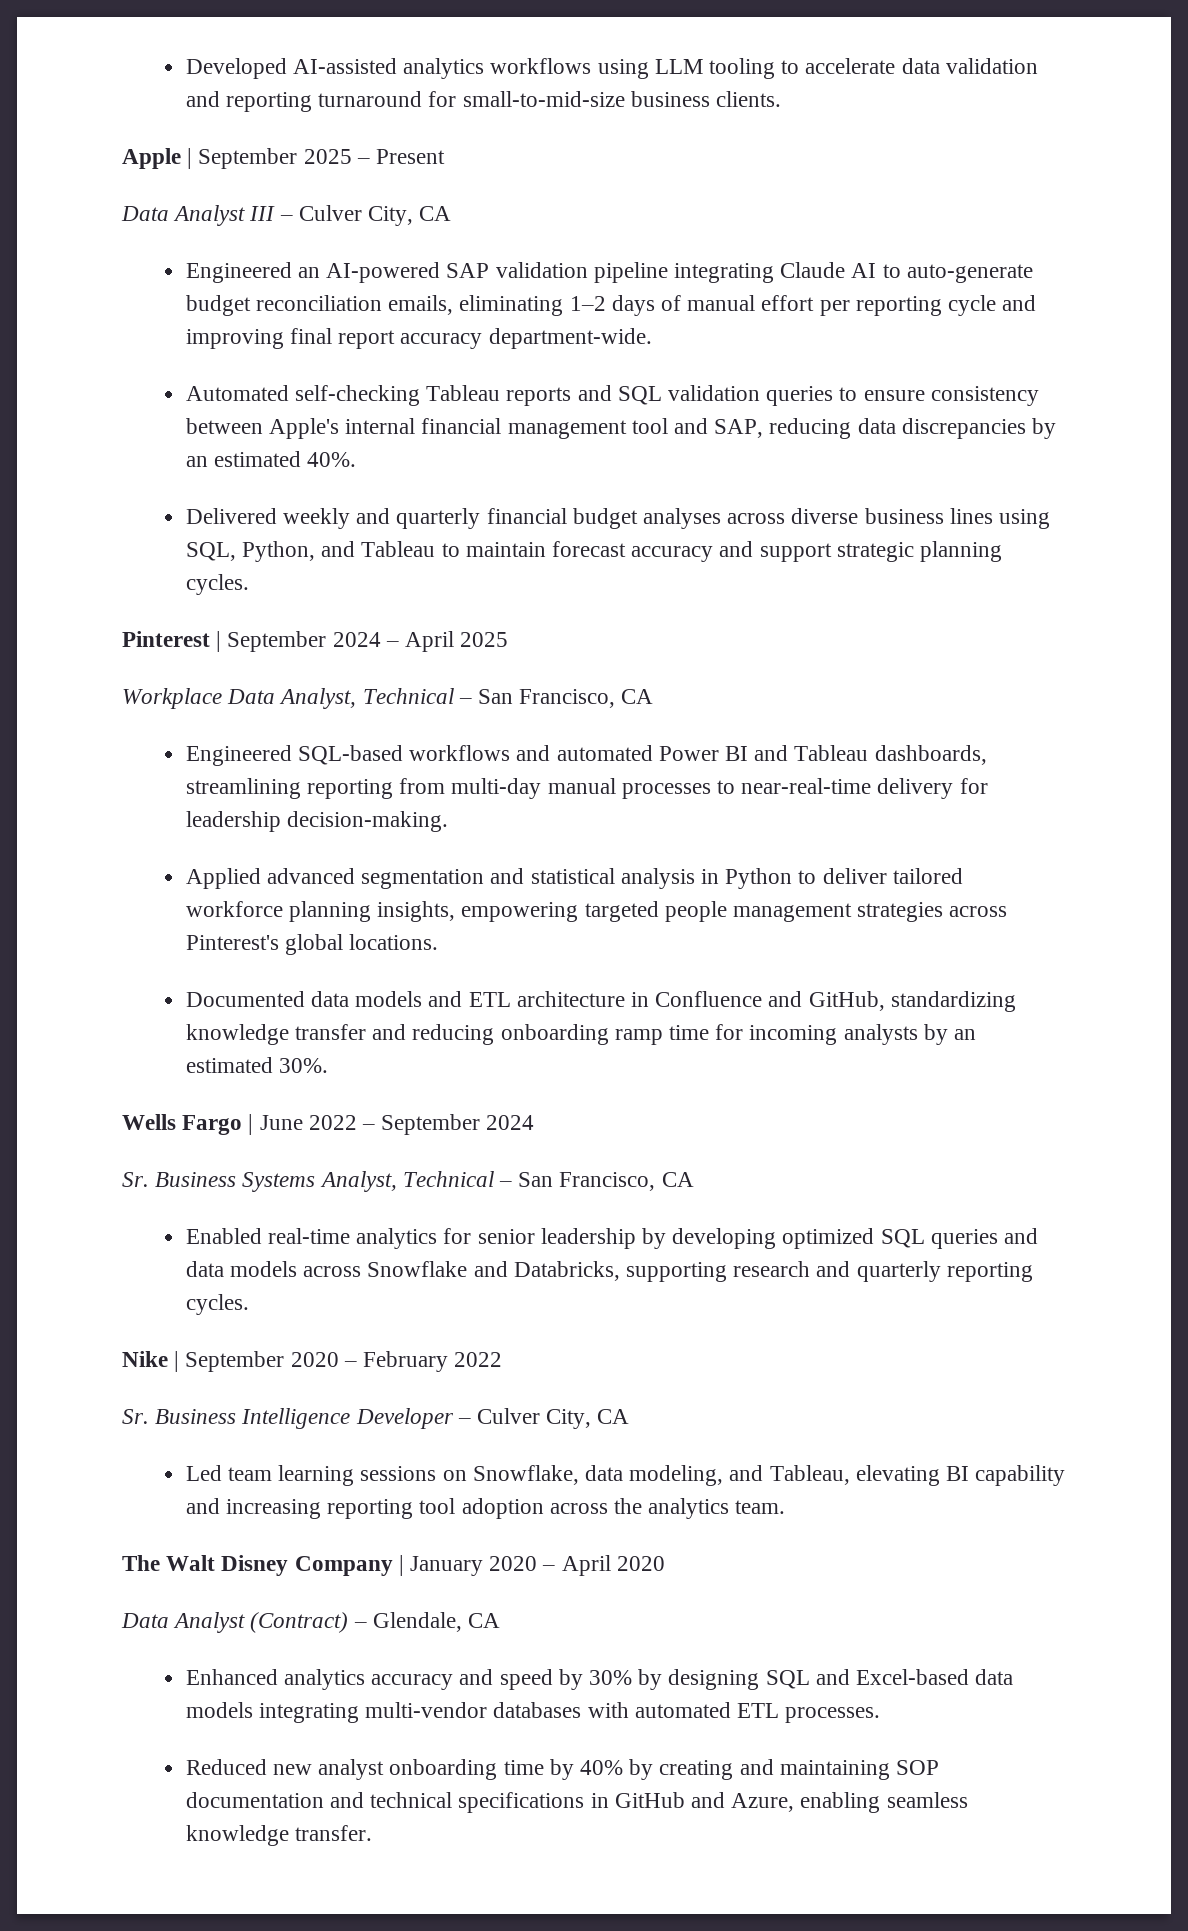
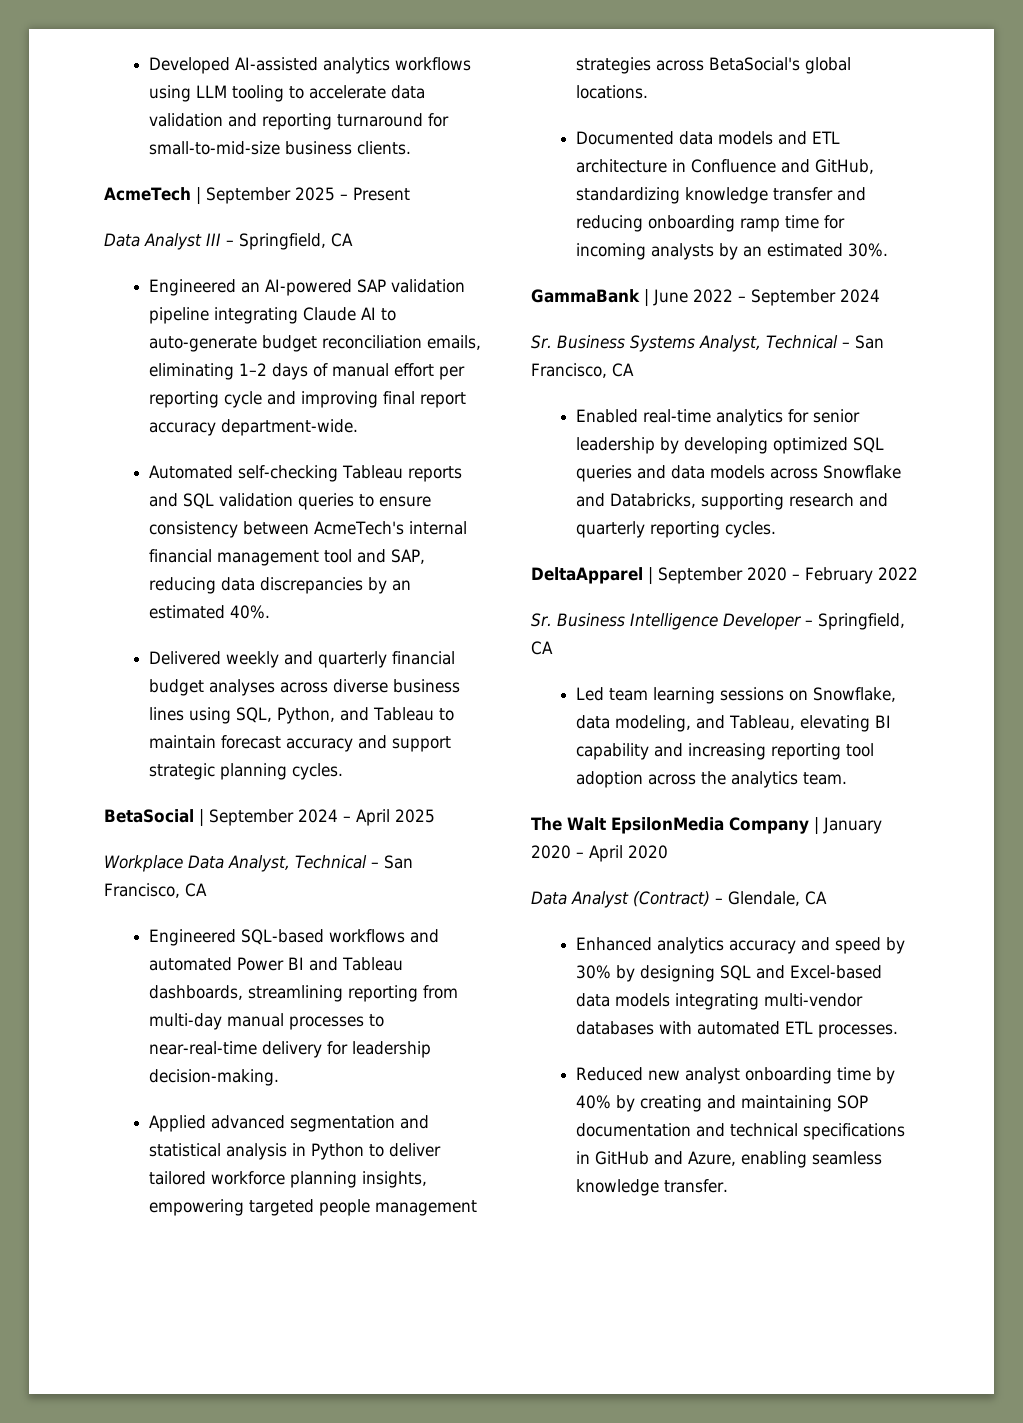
- Apple | September 2025 – Present
+ AcmeTech | September 2025 – Present
- Data Analyst III – Culver City, CA
+ Data Analyst III – Springfield, CA
- Automated self-checking Tableau reports and SQL validation queries to ensure consistency between Apple's internal financial management tool and SAP, reducing data discrepancies by an estimated 40%.
+ Automated self-checking Tableau reports and SQL validation queries to ensure consistency between AcmeTech's internal financial management tool and SAP, reducing data discrepancies by an estimated 40%.
- Pinterest | September 2024 – April 2025
+ BetaSocial | September 2024 – April 2025
- Applied advanced segmentation and statistical analysis in Python to deliver tailored workforce planning insights, empowering targeted people management strategies across Pinterest's global locations.
+ Applied advanced segmentation and statistical analysis in Python to deliver tailored workforce planning insights, empowering targeted people management strategies across BetaSocial's global locations.
- Wells Fargo | June 2022 – September 2024
+ GammaBank | June 2022 – September 2024
- Nike | September 2020 – February 2022
+ DeltaApparel | September 2020 – February 2022
- Sr. Business Intelligence Developer – Culver City, CA
+ Sr. Business Intelligence Developer – Springfield, CA
- The Walt Disney Company | January 2020 – April 2020
+ The Walt EpsilonMedia Company | January 2020 – April 2020

